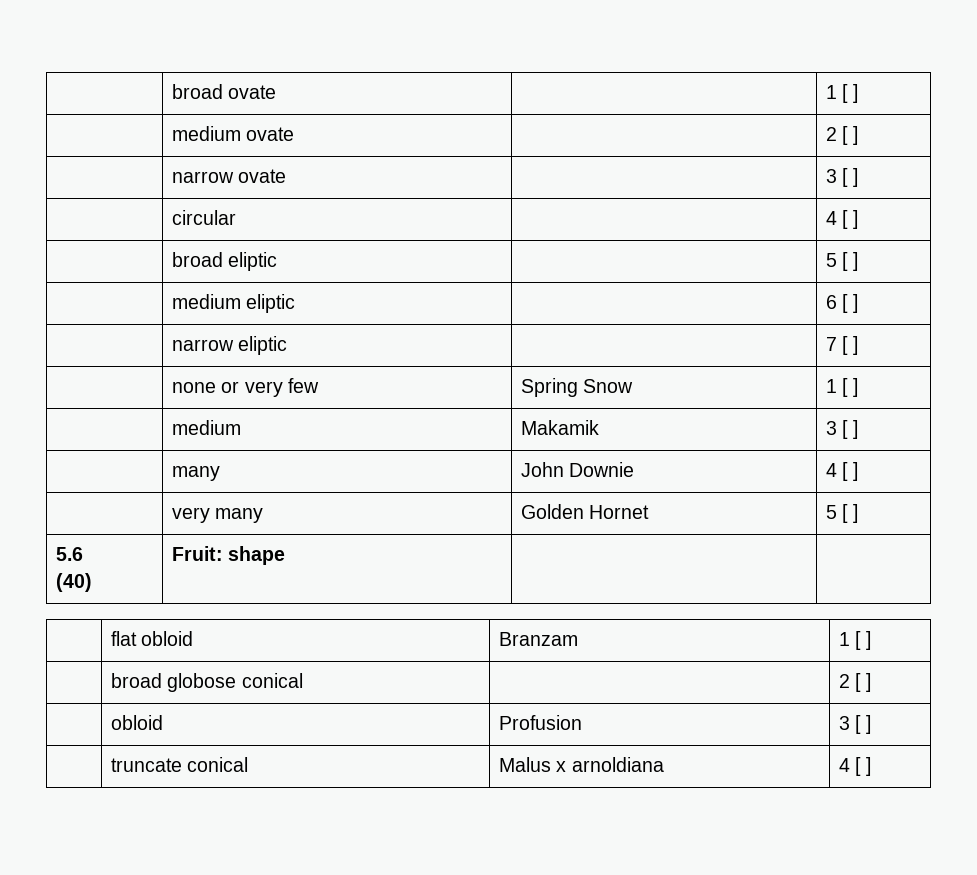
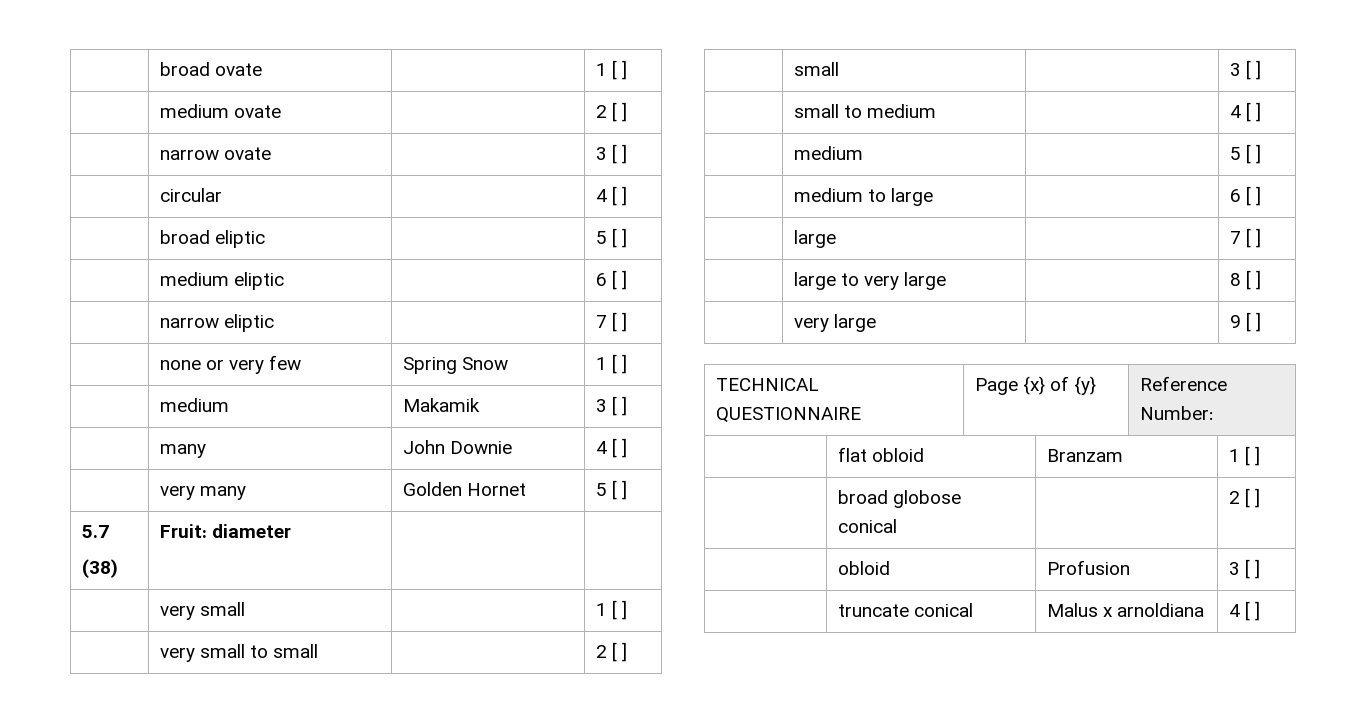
- 5.6
- (40) | Fruit: shape | |
+ 5.7
+ (38) | Fruit: diameter | |
+ | very small | | 1 [ ]
+ | very small to small | | 2 [ ]
+ | small | | 3 [ ]
+ | small to medium | | 4 [ ]
+ | medium | | 5 [ ]
+ | medium to large | | 6 [ ]
+ | large | | 7 [ ]
+ | large to very large | | 8 [ ]
+ | very large | | 9 [ ]
+ TECHNICAL QUESTIONNAIRE | Page {x} of {y} | Reference Number:

